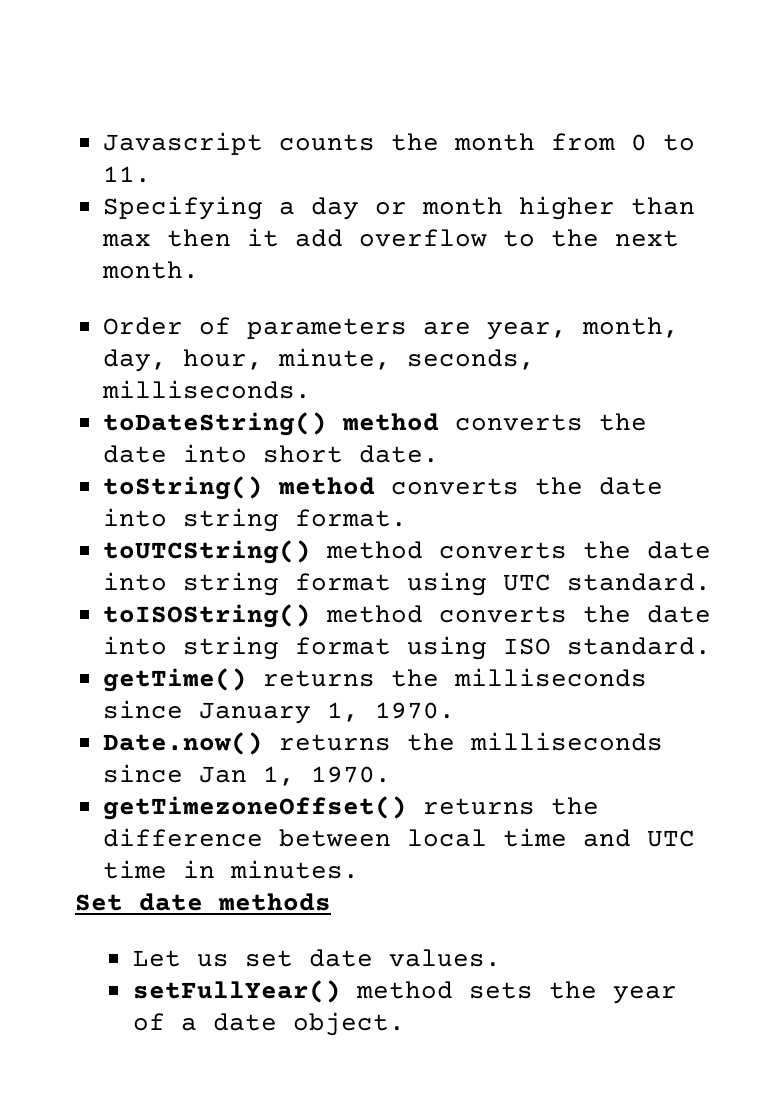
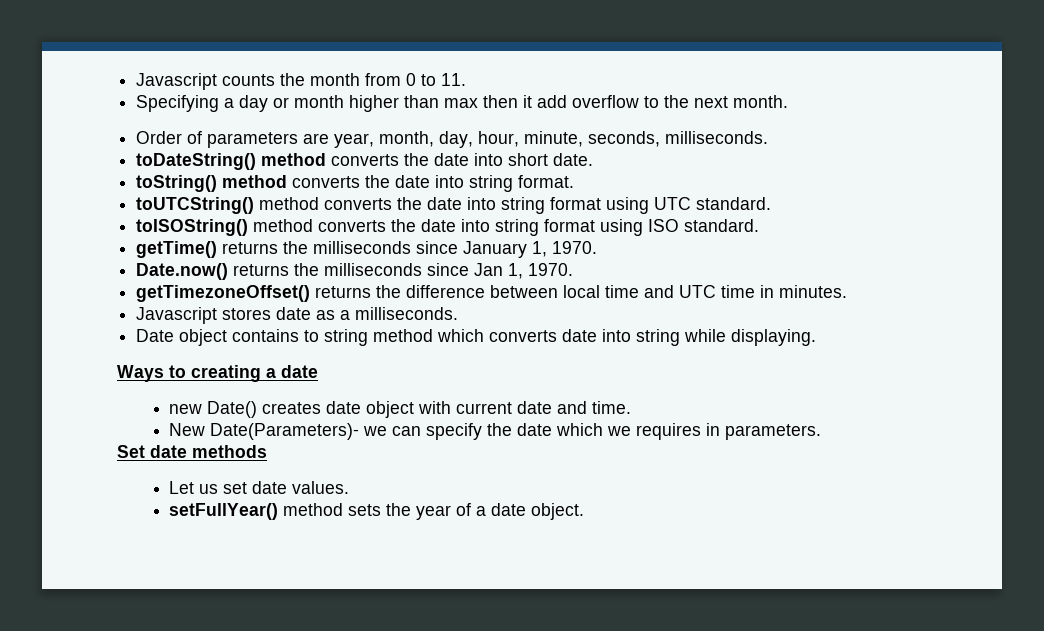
+ Javascript stores date as a milliseconds.
+ Date object contains to string method which converts date into string while displaying.
+ Ways to creating a date
+ new Date() creates date object with current date and time.
+ New Date(Parameters)- we can specify the date which we requires in parameters.

